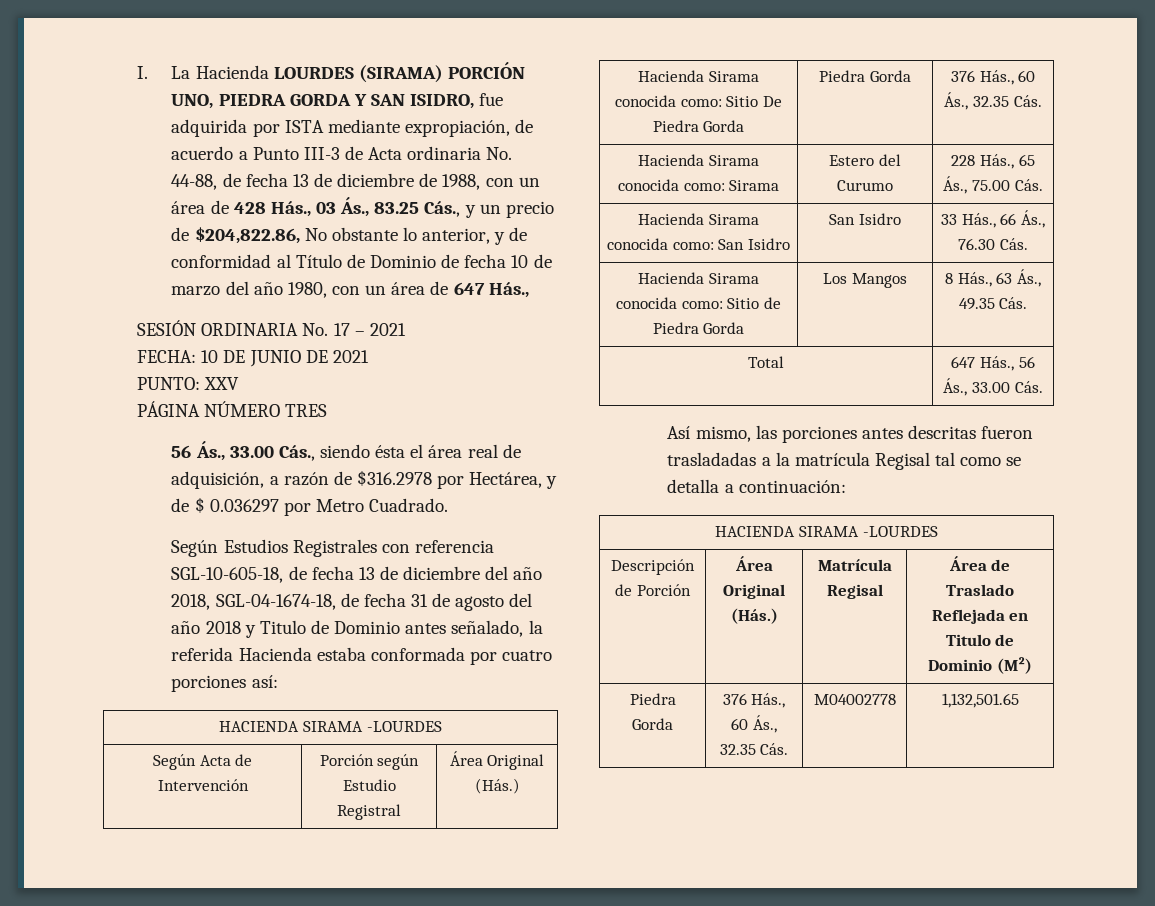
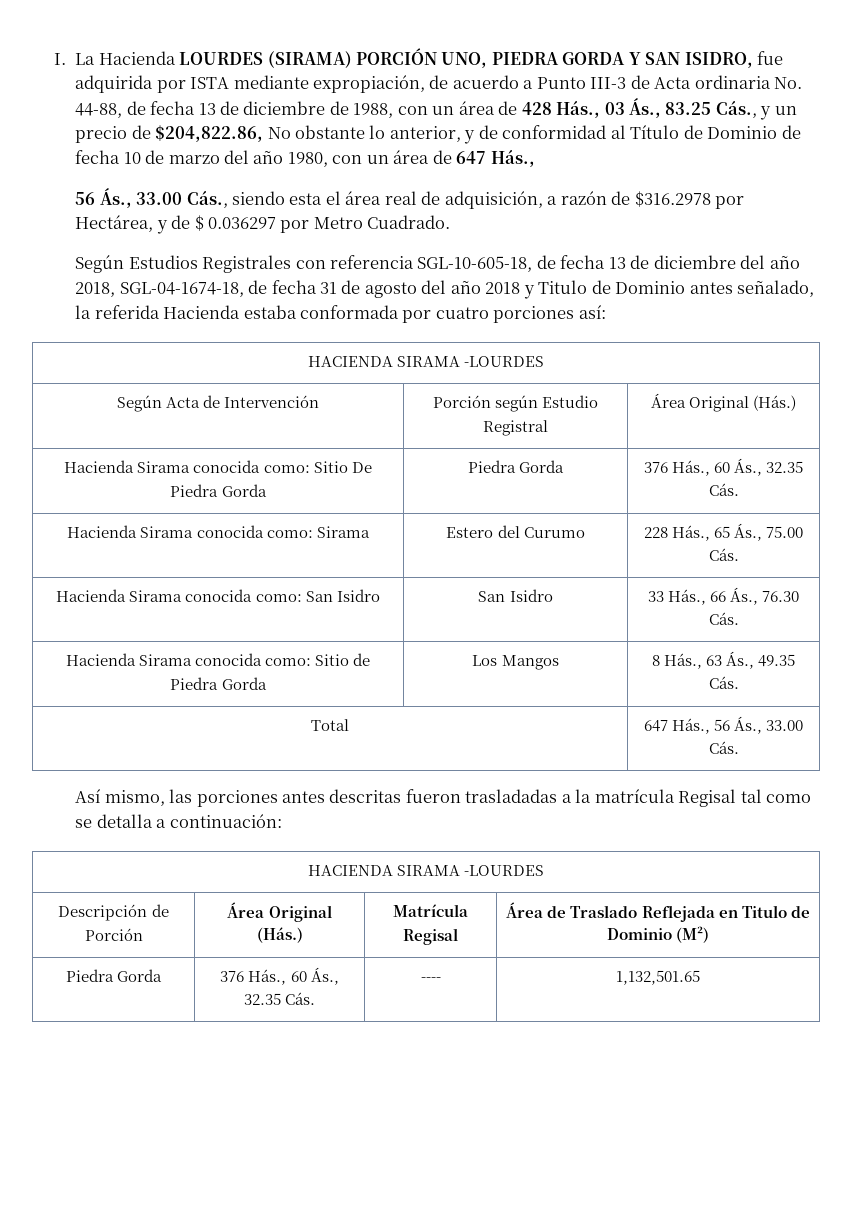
- SESIÓN ORDINARIA No. 17 – 2021
- FECHA: 10 DE JUNIO DE 2021
- PUNTO: XXV
- PÁGINA NÚMERO TRES
- 56 Ás., 33.00 Cás., siendo ésta el área real de adquisición, a razón de $316.2978 por Hectárea, y de $ 0.036297 por Metro Cuadrado.
+ 56 Ás., 33.00 Cás., siendo esta el área real de adquisición, a razón de $316.2978 por Hectárea, y de $ 0.036297 por Metro Cuadrado.
- Piedra Gorda | 376 Hás., 60 Ás., 32.35 Cás. | M04002778 | 1,132,501.65
+ Piedra Gorda | 376 Hás., 60 Ás., 32.35 Cás. | ---- | 1,132,501.65

